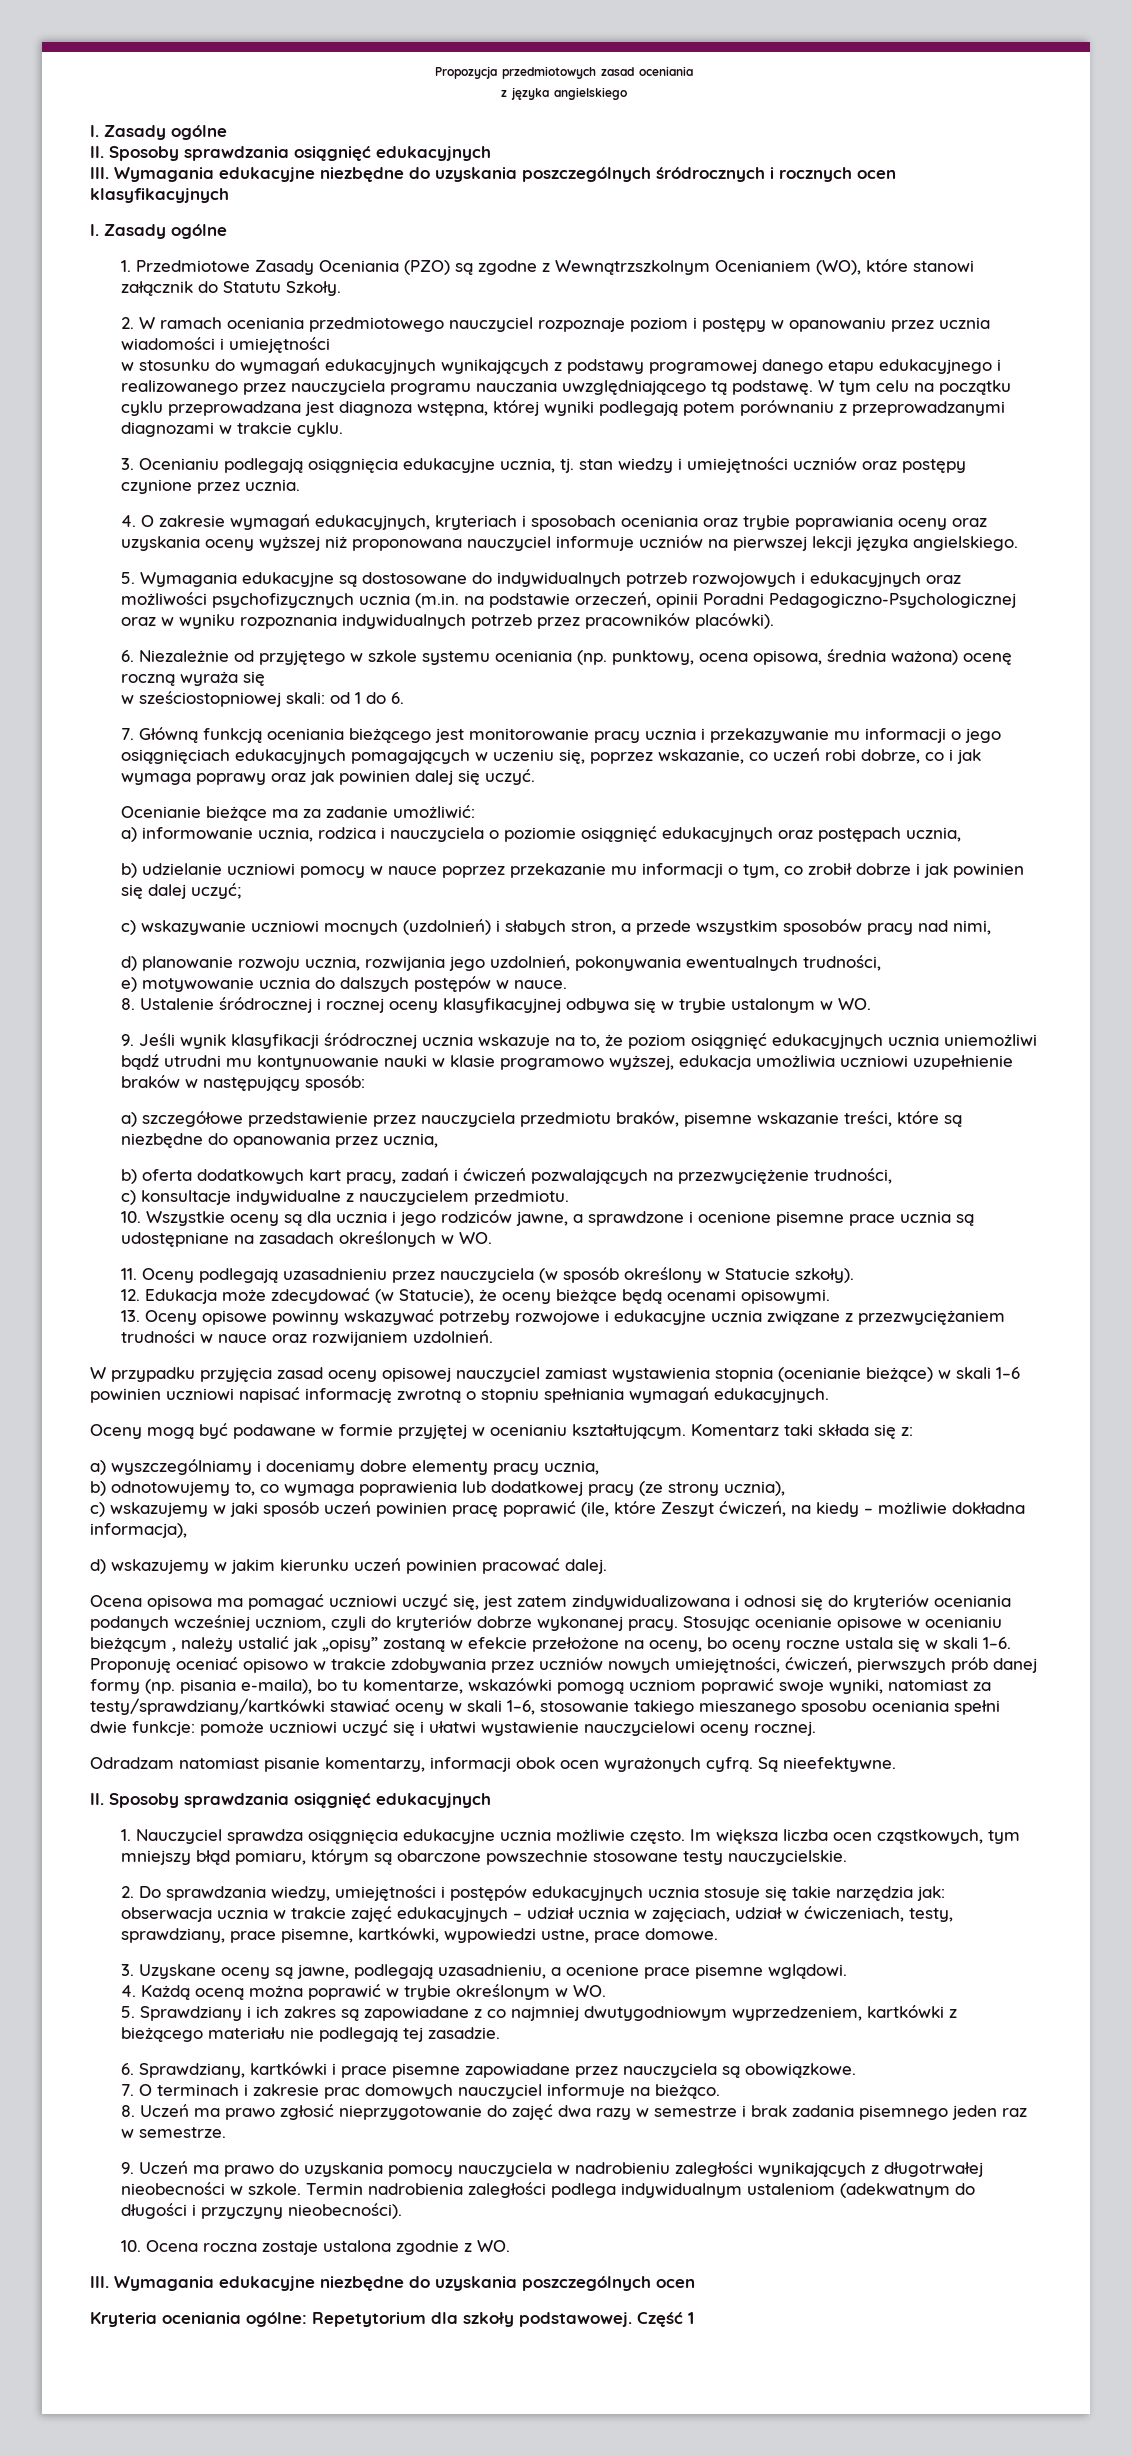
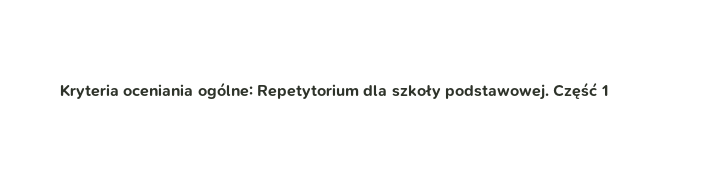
- Propozycja przedmiotowych zasad oceniania
- z języka angielskiego
- I. Zasady ogólne
- II. Sposoby sprawdzania osiągnięć edukacyjnych
- III. Wymagania edukacyjne niezbędne do uzyskania poszczególnych śródrocznych i rocznych ocen klasyfikacyjnych
- I. Zasady ogólne
- 1. Przedmiotowe Zasady Oceniania (PZO) są zgodne z Wewnątrzszkolnym Ocenianiem (WO), które stanowi załącznik do Statutu Szkoły.
- 2. W ramach oceniania przedmiotowego nauczyciel rozpoznaje poziom i postępy w opanowaniu przez ucznia wiadomości i umiejętności
- w stosunku do wymagań edukacyjnych wynikających z podstawy programowej danego etapu edukacyjnego i realizowanego przez nauczyciela programu nauczania uwzględniającego tą podstawę. W tym celu na początku cyklu przeprowadzana jest diagnoza wstępna, której wyniki podlegają potem porównaniu z przeprowadzanymi diagnozami w trakcie cyklu.
- 3. Ocenianiu podlegają osiągnięcia edukacyjne ucznia, tj. stan wiedzy i umiejętności uczniów oraz postępy czynione przez ucznia.
- 4. O zakresie wymagań edukacyjnych, kryteriach i sposobach oceniania oraz trybie poprawiania oceny oraz uzyskania oceny wyższej niż proponowana nauczyciel informuje uczniów na pierwszej lekcji języka angielskiego.
- 5. Wymagania edukacyjne są dostosowane do indywidualnych potrzeb rozwojowych i edukacyjnych oraz możliwości psychofizycznych ucznia (m.in. na podstawie orzeczeń, opinii Poradni Pedagogiczno-Psychologicznej oraz w wyniku rozpoznania indywidualnych potrzeb przez pracowników placówki).
- 6. Niezależnie od przyjętego w szkole systemu oceniania (np. punktowy, ocena opisowa, średnia ważona) ocenę roczną wyraża się
- w sześciostopniowej skali: od 1 do 6.
- 7. Główną funkcją oceniania bieżącego jest monitorowanie pracy ucznia i przekazywanie mu informacji o jego osiągnięciach edukacyjnych pomagających w uczeniu się, poprzez wskazanie, co uczeń robi dobrze, co i jak wymaga poprawy oraz jak powinien dalej się uczyć.
- Ocenianie bieżące ma za zadanie umożliwić:
- a) informowanie ucznia, rodzica i nauczyciela o poziomie osiągnięć edukacyjnych oraz postępach ucznia,
- b) udzielanie uczniowi pomocy w nauce poprzez przekazanie mu informacji o tym, co zrobił dobrze i jak powinien się dalej uczyć;
- c) wskazywanie uczniowi mocnych (uzdolnień) i słabych stron, a przede wszystkim sposobów pracy nad nimi,
- d) planowanie rozwoju ucznia, rozwijania jego uzdolnień, pokonywania ewentualnych trudności,
- e) motywowanie ucznia do dalszych postępów w nauce.
- 8. Ustalenie śródrocznej i rocznej oceny klasyfikacyjnej odbywa się w trybie ustalonym w WO.
- 9. Jeśli wynik klasyfikacji śródrocznej ucznia wskazuje na to, że poziom osiągnięć edukacyjnych ucznia uniemożliwi bądź utrudni mu kontynuowanie nauki w klasie programowo wyższej, edukacja umożliwia uczniowi uzupełnienie braków w następujący sposób:
- a) szczegółowe przedstawienie przez nauczyciela przedmiotu braków, pisemne wskazanie treści, które są niezbędne do opanowania przez ucznia,
- b) oferta dodatkowych kart pracy, zadań i ćwiczeń pozwalających na przezwyciężenie trudności,
- c) konsultacje indywidualne z nauczycielem przedmiotu.
- 10. Wszystkie oceny są dla ucznia i jego rodziców jawne, a sprawdzone i ocenione pisemne prace ucznia są udostępniane na zasadach określonych w WO.
- 11. Oceny podlegają uzasadnieniu przez nauczyciela (w sposób określony w Statucie szkoły).
- 12. Edukacja może zdecydować (w Statucie), że oceny bieżące będą ocenami opisowymi.
- 13. Oceny opisowe powinny wskazywać potrzeby rozwojowe i edukacyjne ucznia związane z przezwyciężaniem trudności w nauce oraz rozwijaniem uzdolnień.
- W przypadku przyjęcia zasad oceny opisowej nauczyciel zamiast wystawienia stopnia (ocenianie bieżące) w skali 1–6 powinien uczniowi napisać informację zwrotną o stopniu spełniania wymagań edukacyjnych.
- Oceny mogą być podawane w formie przyjętej w ocenianiu kształtującym. Komentarz taki składa się z:
- a) wyszczególniamy i doceniamy dobre elementy pracy ucznia,
- b) odnotowujemy to, co wymaga poprawienia lub dodatkowej pracy (ze strony ucznia),
- c) wskazujemy w jaki sposób uczeń powinien pracę poprawić (ile, które Zeszyt ćwiczeń, na kiedy – możliwie dokładna informacja),
- d) wskazujemy w jakim kierunku uczeń powinien pracować dalej.
- Ocena opisowa ma pomagać uczniowi uczyć się, jest zatem zindywidualizowana i odnosi się do kryteriów oceniania podanych wcześniej uczniom, czyli do kryteriów dobrze wykonanej pracy. Stosując ocenianie opisowe w ocenianiu bieżącym , należy ustalić jak „opisy” zostaną w efekcie przełożone na oceny, bo oceny roczne ustala się w skali 1–6. Proponuję oceniać opisowo w trakcie zdobywania przez uczniów nowych umiejętności, ćwiczeń, pierwszych prób danej formy (np. pisania e-maila), bo tu komentarze, wskazówki pomogą uczniom poprawić swoje wyniki, natomiast za testy/sprawdziany/kartkówki stawiać oceny w skali 1–6, stosowanie takiego mieszanego sposobu oceniania spełni dwie funkcje: pomoże uczniowi uczyć się i ułatwi wystawienie nauczycielowi oceny rocznej.
- Odradzam natomiast pisanie komentarzy, informacji obok ocen wyrażonych cyfrą. Są nieefektywne.
- II. Sposoby sprawdzania osiągnięć edukacyjnych
- 1. Nauczyciel sprawdza osiągnięcia edukacyjne ucznia możliwie często. Im większa liczba ocen cząstkowych, tym mniejszy błąd pomiaru, którym są obarczone powszechnie stosowane testy nauczycielskie.
- 2. Do sprawdzania wiedzy, umiejętności i postępów edukacyjnych ucznia stosuje się takie narzędzia jak: obserwacja ucznia w trakcie zajęć edukacyjnych – udział ucznia w zajęciach, udział w ćwiczeniach, testy, sprawdziany, prace pisemne, kartkówki, wypowiedzi ustne, prace domowe.
- 3. Uzyskane oceny są jawne, podlegają uzasadnieniu, a ocenione prace pisemne wglądowi.
- 4. Każdą oceną można poprawić w trybie określonym w WO.
- 5. Sprawdziany i ich zakres są zapowiadane z co najmniej dwutygodniowym wyprzedzeniem, kartkówki z bieżącego materiału nie podlegają tej zasadzie.
- 6. Sprawdziany, kartkówki i prace pisemne zapowiadane przez nauczyciela są obowiązkowe.
- 7. O terminach i zakresie prac domowych nauczyciel informuje na bieżąco.
- 8. Uczeń ma prawo zgłosić nieprzygotowanie do zajęć dwa razy w semestrze i brak zadania pisemnego jeden raz w semestrze.
- 9. Uczeń ma prawo do uzyskania pomocy nauczyciela w nadrobieniu zaległości wynikających z długotrwałej nieobecności w szkole. Termin nadrobienia zaległości podlega indywidualnym ustaleniom (adekwatnym do długości i przyczyny nieobecności).
- 10. Ocena roczna zostaje ustalona zgodnie z WO.
- III. Wymagania edukacyjne niezbędne do uzyskania poszczególnych ocen

